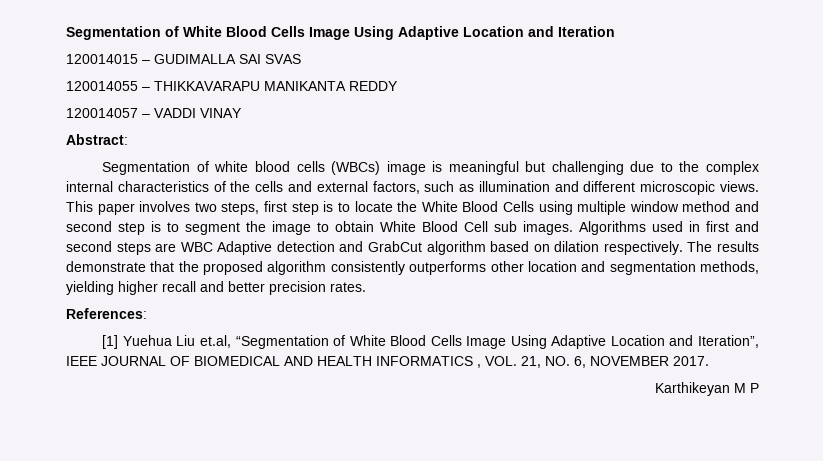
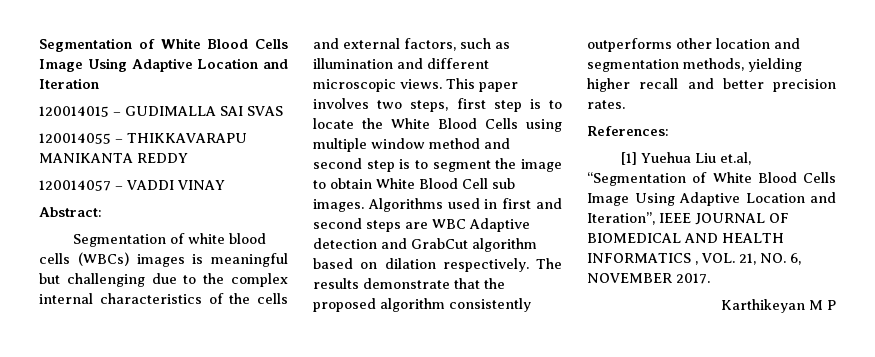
- Segmentation of white blood cells (WBCs) image is meaningful but challenging due to the complex internal characteristics of the cells and external factors, such as illumination and different microscopic views.
+ Segmentation of white blood cells (WBCs) images is meaningful but challenging due to the complex internal characteristics of the cells and external factors, such as illumination and different microscopic views.

